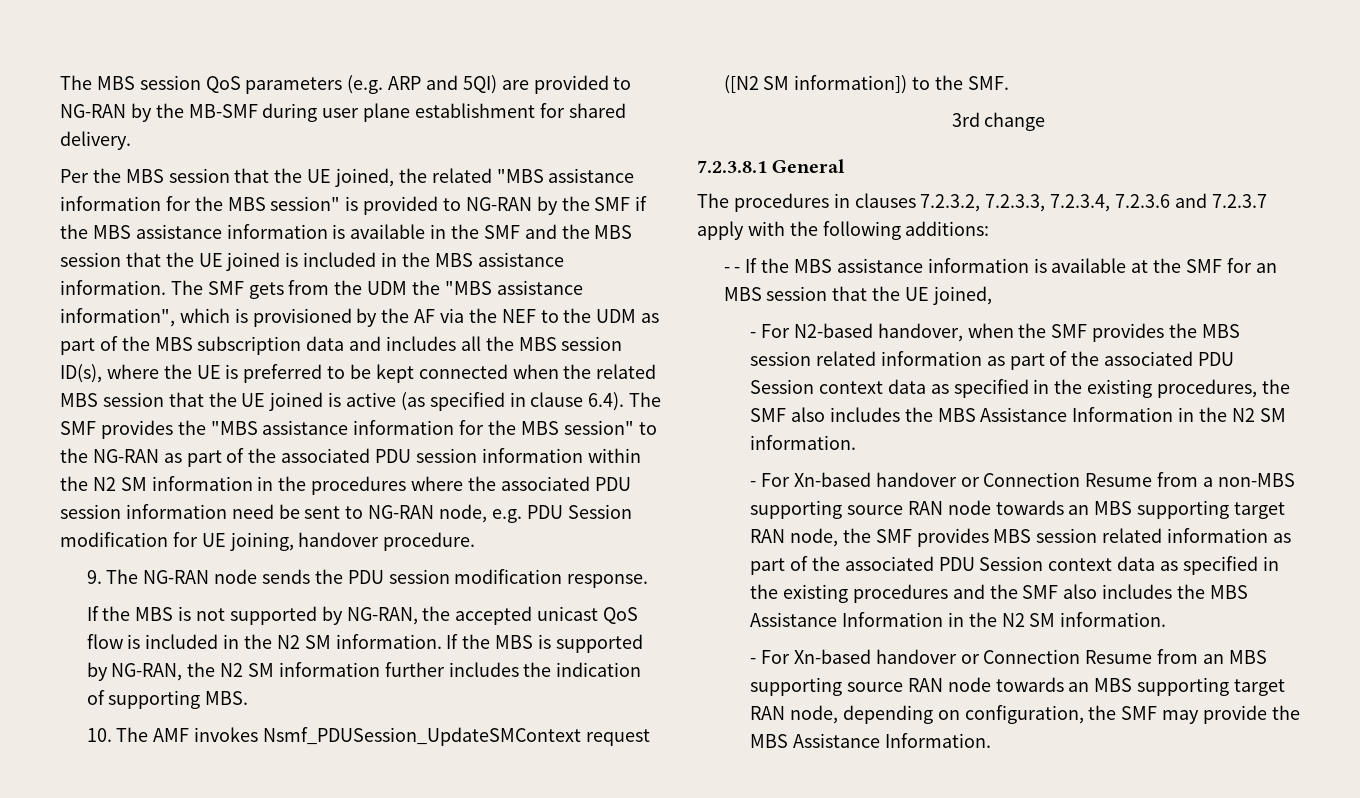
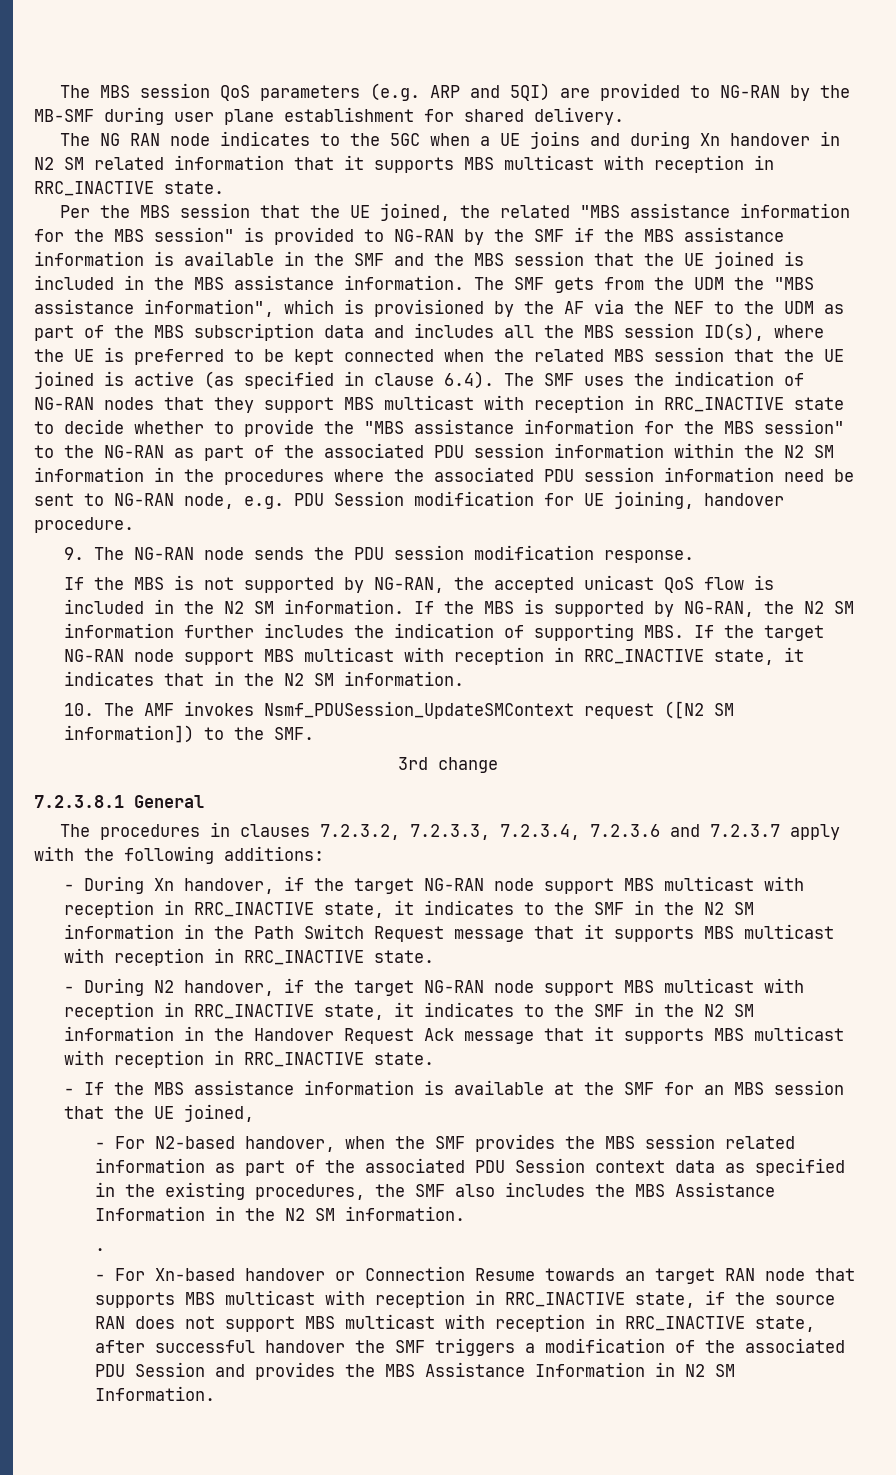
+ The NG RAN node indicates to the 5GC when a UE joins and during Xn handover in N2 SM related information that it supports MBS multicast with reception in RRC_INACTIVE state.
- The SMF gets from the UDM the "MBS assistance information", which is provisioned by the AF via the NEF to the UDM as part of the MBS subscription data and includes all the MBS session ID(s), where the UE is preferred to be kept connected when the related MBS session that the UE joined is active (as specified in clause 6.4). The SMF provides the "MBS assistance information for the MBS session" to the NG-RAN as part of the associated PDU session information within the N2 SM information in the procedures where the associated PDU session information need be sent to NG-RAN node, e.g. PDU Session modification for UE joining, handover procedure.
+ The SMF gets from the UDM the "MBS assistance information", which is provisioned by the AF via the NEF to the UDM as part of the MBS subscription data and includes all the MBS session ID(s), where the UE is preferred to be kept connected when the related MBS session that the UE joined is active (as specified in clause 6.4). The SMF uses the indication of NG-RAN nodes that they support MBS multicast with reception in RRC_INACTIVE state to decide whether to provide the "MBS assistance information for the MBS session" to the NG-RAN as part of the associated PDU session information within the N2 SM information in the procedures where the associated PDU session information need be sent to NG-RAN node, e.g. PDU Session modification for UE joining, handover procedure.
- If the MBS is supported by NG-RAN, the N2 SM information further includes the indication of supporting MBS.
+ If the MBS is supported by NG-RAN, the N2 SM information further includes the indication of supporting MBS. If the target NG-RAN node support MBS multicast with reception in RRC_INACTIVE state, it indicates that in the N2 SM information.
- - - If the MBS assistance information is available at the SMF for an MBS session that the UE joined,
+ - During Xn handover, if the target NG-RAN node support MBS multicast with reception in RRC_INACTIVE state, it indicates to the SMF in the N2 SM information in the Path Switch Request message that it supports MBS multicast with reception in RRC_INACTIVE state.
+ - During N2 handover, if the target NG-RAN node support MBS multicast with reception in RRC_INACTIVE state, it indicates to the SMF in the N2 SM information in the Handover Request Ack message that it supports MBS multicast with reception in RRC_INACTIVE state.
+ - If the MBS assistance information is available at the SMF for an MBS session that the UE joined,
- - For Xn-based handover or Connection Resume from a non-MBS supporting source RAN node towards an MBS supporting target RAN node, the SMF provides MBS session related information as part of the associated PDU Session context data as specified in the existing procedures and the SMF also includes the MBS Assistance Information in the N2 SM information.
- - For Xn-based handover or Connection Resume from an MBS supporting source RAN node towards an MBS supporting target RAN node, depending on configuration, the SMF may provide the MBS Assistance Information.
+ .
+ - For Xn-based handover or Connection Resume towards an target RAN node that supports MBS multicast with reception in RRC_INACTIVE state, if the source RAN does not support MBS multicast with reception in RRC_INACTIVE state, after successful handover the SMF triggers a modification of the associated PDU Session and provides the MBS Assistance Information in N2 SM Information.

